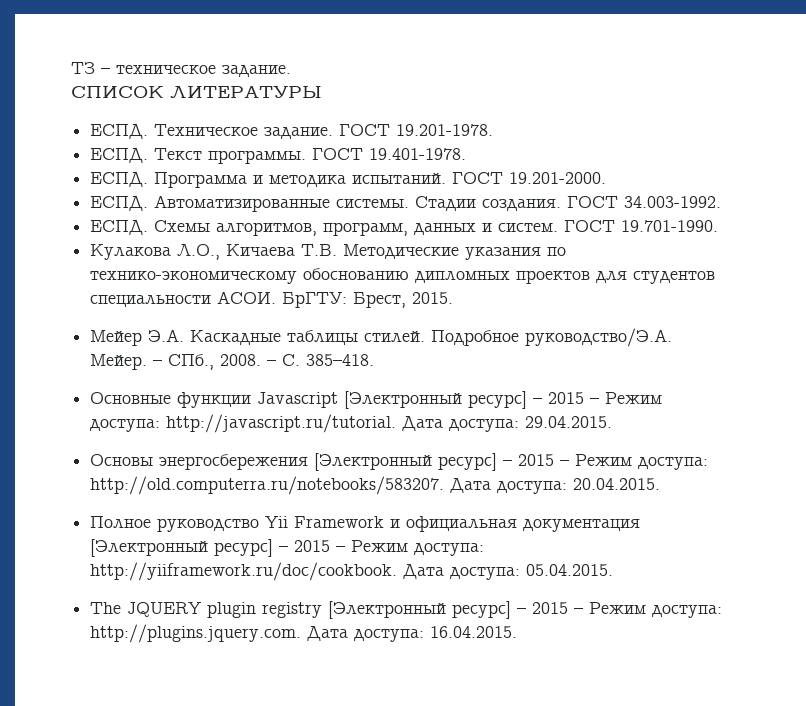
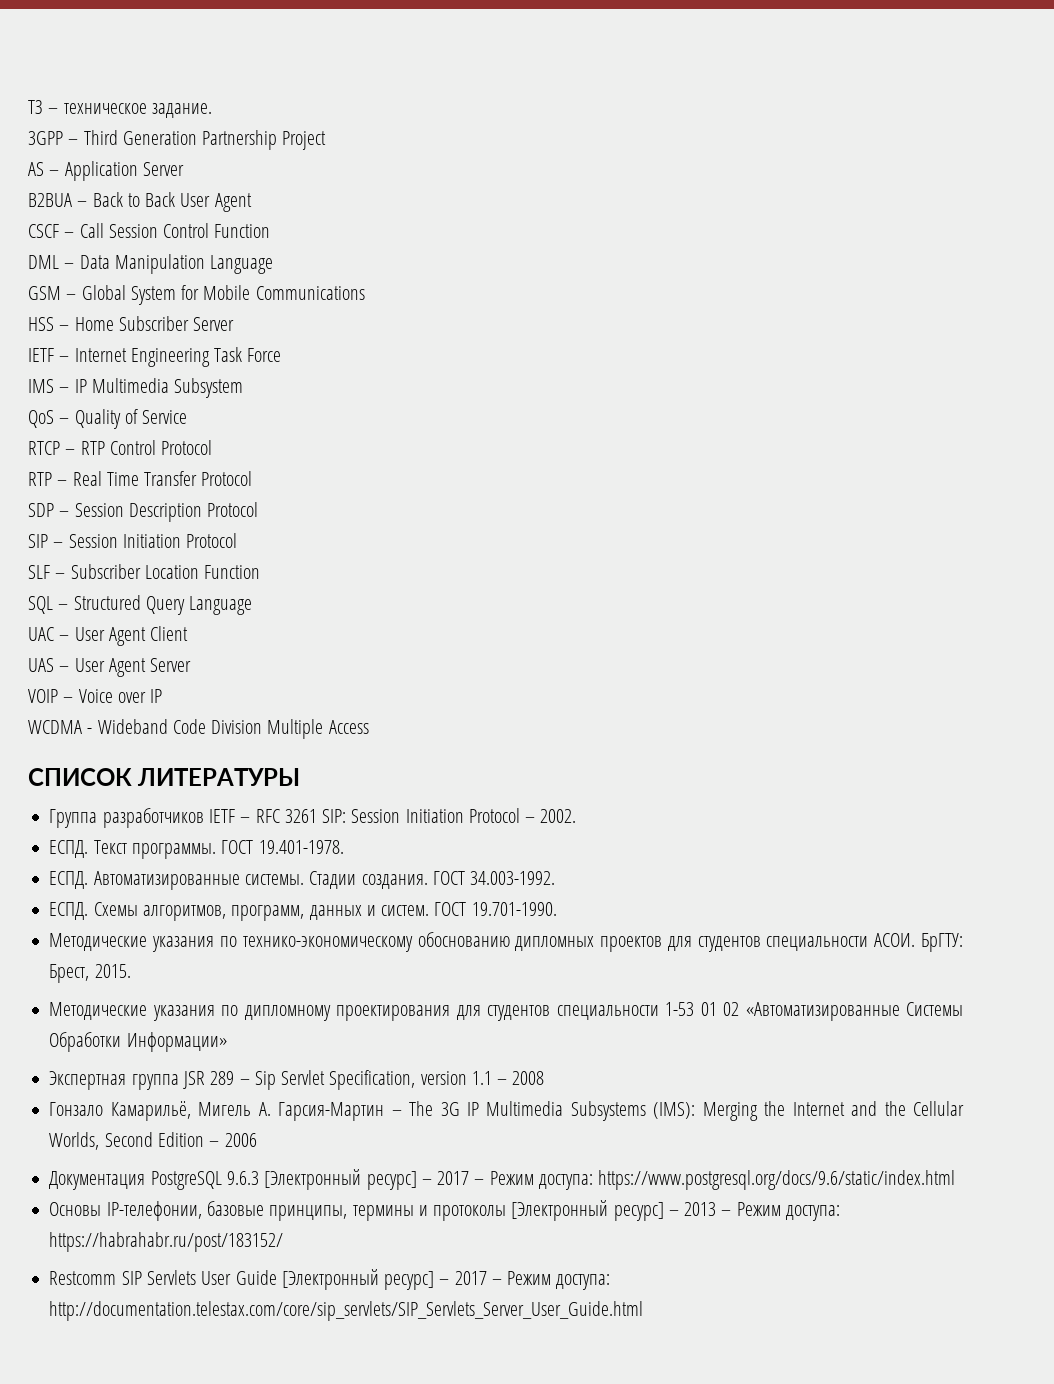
+ 3GPP – Third Generation Partnership Project
+ AS – Application Server
+ B2BUA – Back to Back User Agent
+ CSCF – Call Session Control Function
+ DML – Data Manipulation Language
+ GSM – Global System for Mobile Communications
+ HSS – Home Subscriber Server
+ IETF – Internet Engineering Task Force
+ IMS – IP Multimedia Subsystem
+ QoS – Quality of Service
+ RTCP – RTP Control Protocol
+ RTP – Real Time Transfer Protocol
+ SDP – Session Description Protocol
+ SIP – Session Initiation Protocol
+ SLF – Subscriber Location Function
+ SQL – Structured Query Language
+ UAC – User Agent Client
+ UAS – User Agent Server
+ VOIP – Voice over IP
+ WCDMA - Wideband Code Division Multiple Access
  СПИСОК ЛИТЕРАТУРЫ
- ЕСПД. Техническое задание. ГОСТ 19.201-1978.
+ Группа разработчиков IETF – RFC 3261 SIP: Session Initiation Protocol – 2002.
- ЕСПД. Программа и методика испытаний. ГОСТ 19.201-2000.
- Кулакова Л.О., Кичаева Т.В. Методические указания по технико-экономическому обоснованию дипломных проектов для студентов специальности АСОИ.
+ Методические указания по технико-экономическому обоснованию дипломных проектов для студентов специальности АСОИ.
- Мейер Э.А. Каскадные таблицы стилей. Подробное руководство/Э.А. Мейер. – СПб., 2008. – С. 385–418.
- Основные функции Javascript [Электронный ресурс] – 2015 – Режим доступа: http://javascript.ru/tutorial. Дата доступа: 29.04.2015.
- Основы энергосбережения [Электронный ресурс] – 2015 – Режим доступа: http://old.computerra.ru/notebooks/583207. Дата доступа: 20.04.2015.
- Полное руководство Yii Framework и официальная документация [Электронный ресурс] – 2015 – Режим доступа: http://yiiframework.ru/doc/cookbook. Дата доступа: 05.04.2015.
- The JQUERY plugin registry [Электронный ресурс] – 2015 – Режим доступа: http://plugins.jquery.com. Дата доступа: 16.04.2015.
+ Методические указания по дипломному проектирования для студентов специальности 1-53 01 02 «Автоматизированные Системы Обработки Информации»
+ Экспертная группа JSR 289 – Sip Servlet Specification, version 1.1 – 2008
+ Гонзало Камарильё, Мигель А. Гарсия-Мартин – The 3G IP Multimedia Subsystems (IMS): Merging the Internet and the Cellular Worlds, Second Edition – 2006
+ Документация PostgreSQL 9.6.3 [Электронный ресурс] – 2017 – Режим доступа: https://www.postgresql.org/docs/9.6/static/index.html
+ Основы IP-телефонии, базовые принципы, термины и протоколы [Электронный ресурс] – 2013 – Режим доступа: https://habrahabr.ru/post/183152/
+ Restcomm SIP Servlets User Guide [Электронный ресурс] – 2017 – Режим доступа: http://documentation.telestax.com/core/sip_servlets/SIP_Servlets_Server_User_Guide.html

